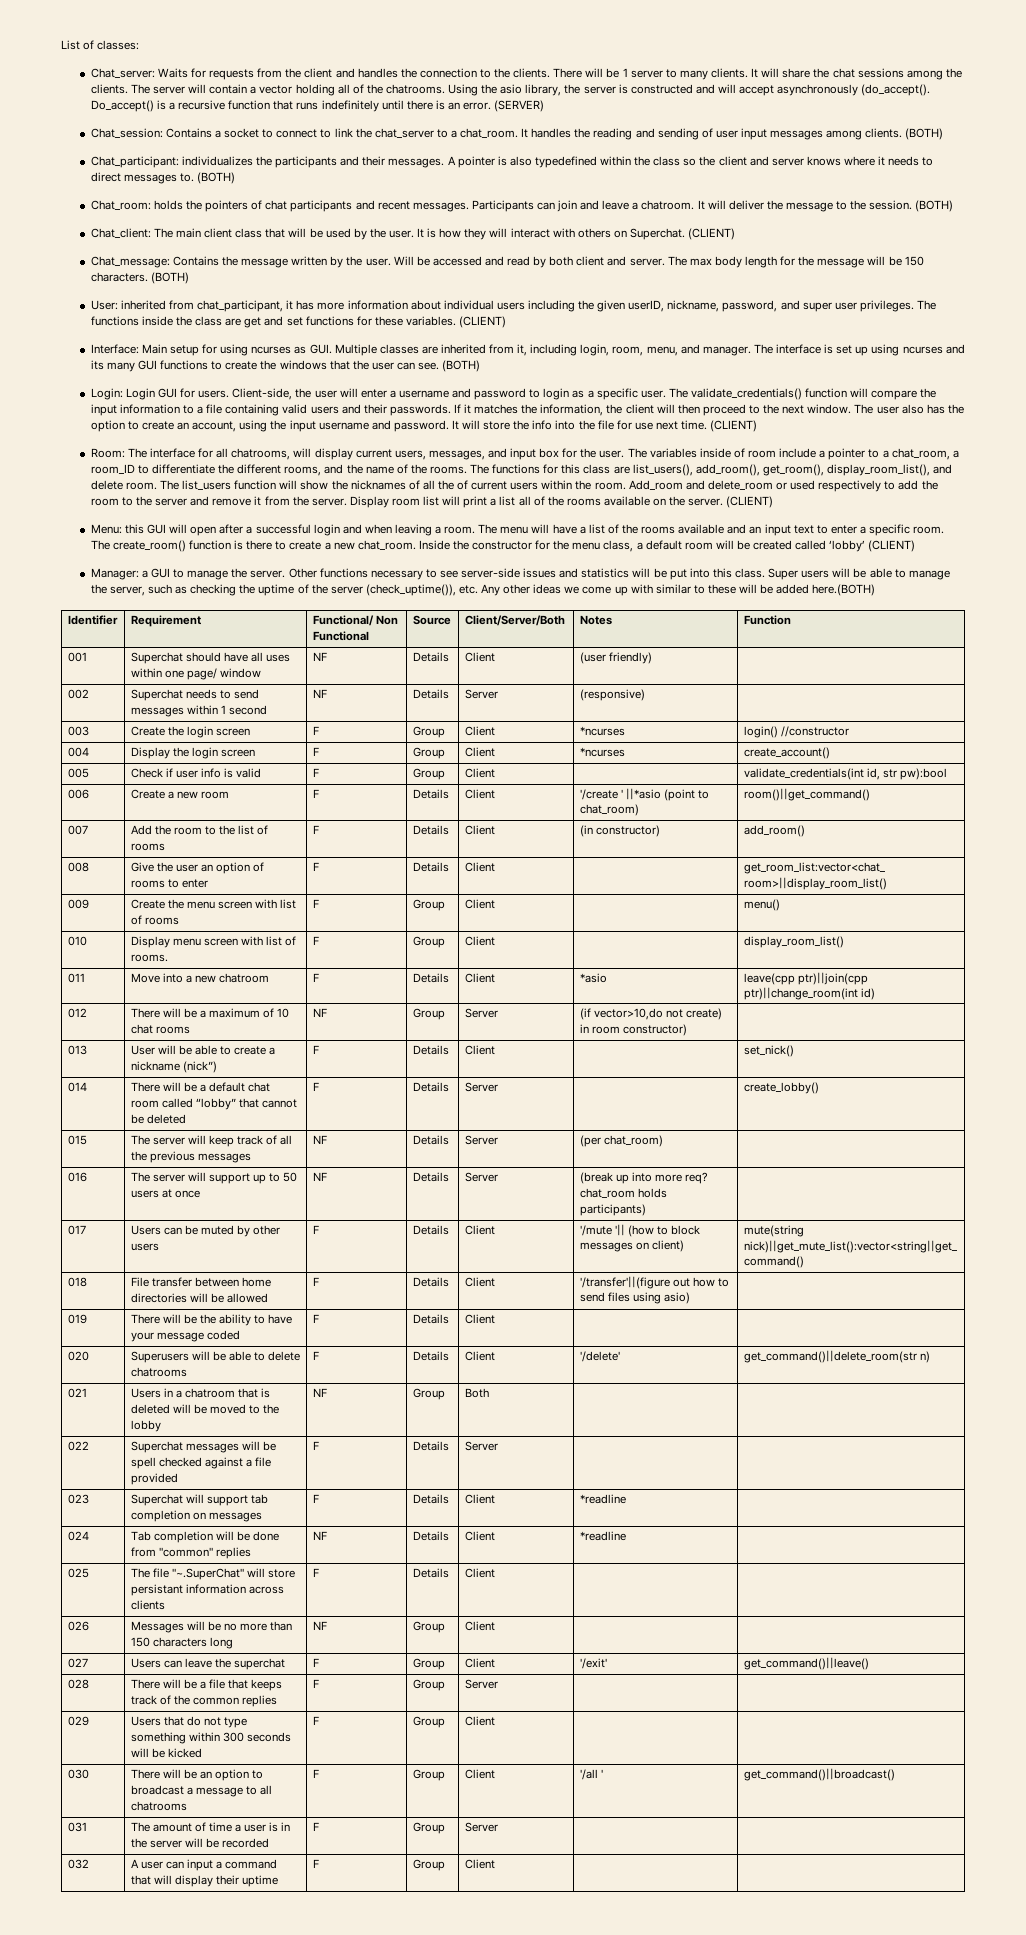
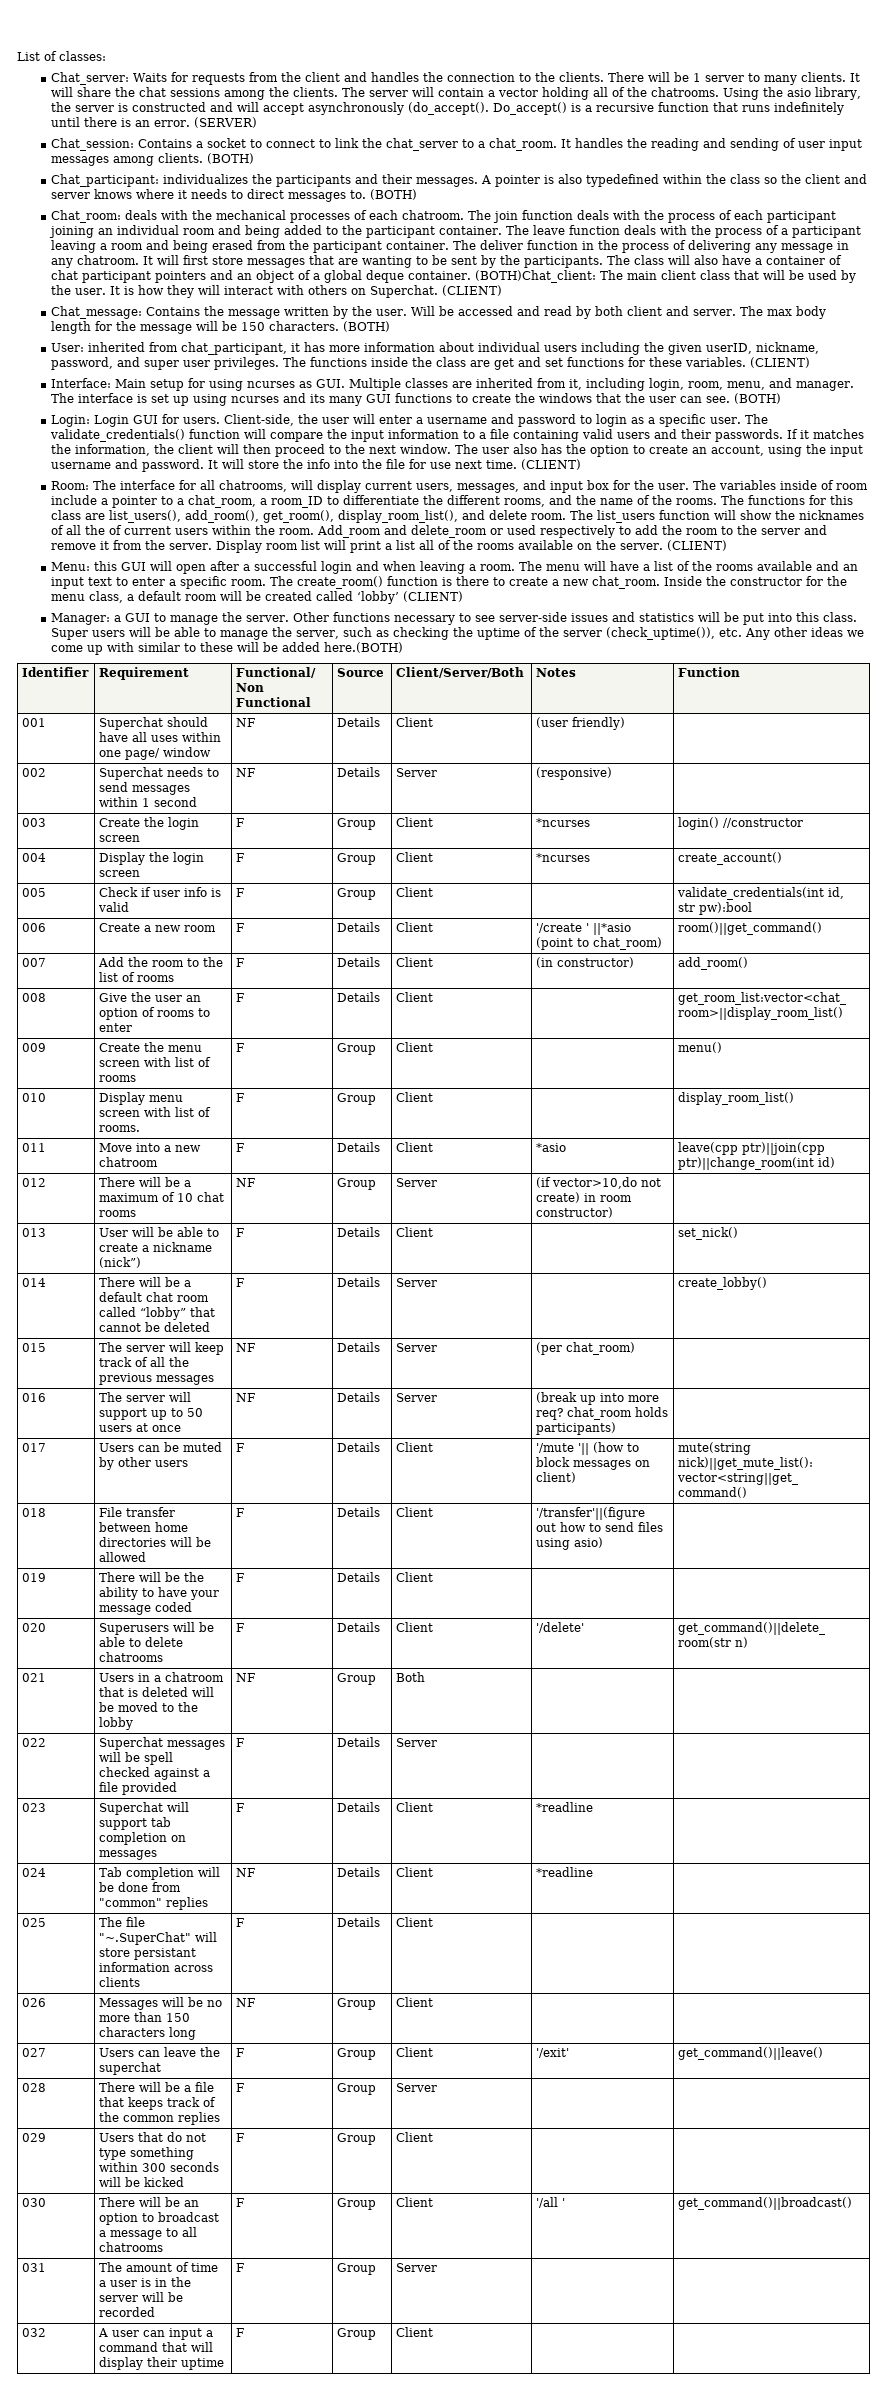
- Chat_room: holds the pointers of chat participants and recent messages. Participants can join and leave a chatroom. It will deliver the message to the session. (BOTH)
- Chat_client: The main client class that will be used by the user.
+ Chat_room: deals with the mechanical processes of each chatroom. The join function deals with the process of each participant joining an individual room and being added to the participant container. The leave function deals with the process of a participant leaving a room and being erased from the participant container. The deliver function in the process of delivering any message in any chatroom. It will first store messages that are wanting to be sent by the participants. The class will also have a container of chat participant pointers and an object of a global deque container. (BOTH)Chat_client: The main client class that will be used by the user.

